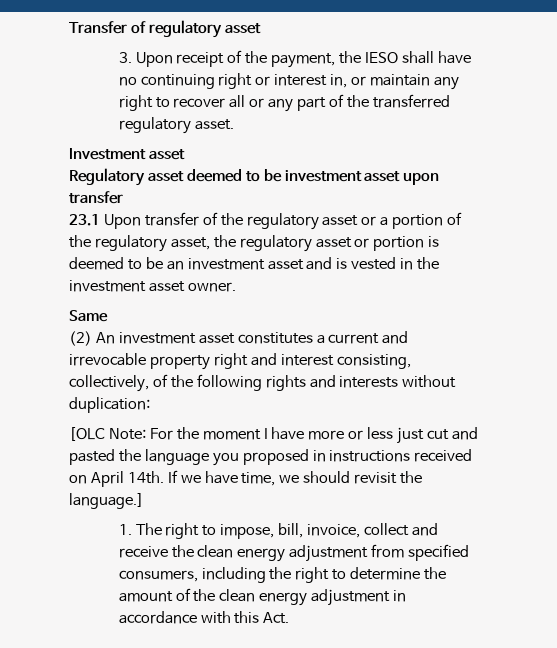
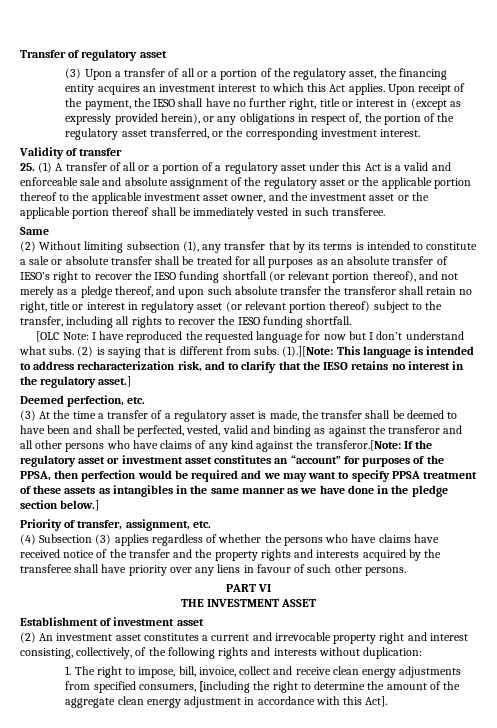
- 3. Upon receipt of the payment, the IESO shall have no continuing right or interest in, or maintain any right to recover all or any part of the transferred regulatory asset.
- Investment asset
- Regulatory asset deemed to be investment asset upon transfer
- 23.1 Upon transfer of the regulatory asset or a portion of the regulatory asset, the regulatory asset or portion is deemed to be an investment asset and is vested in the investment asset owner.
+ (3) Upon a transfer of all or a portion of the regulatory asset, the financing entity acquires an investment interest to which this Act applies. Upon receipt of the payment, the IESO shall have no further right, title or interest in (except as expressly provided herein), or any obligations in respect of, the portion of the regulatory asset transferred, or the corresponding investment interest.
+ Validity of transfer
+ 25. (1) A transfer of all or a portion of a regulatory asset under this Act is a valid and enforceable sale and absolute assignment of the regulatory asset or the applicable portion thereof to the applicable investment asset owner, and the investment asset or the applicable portion thereof shall be immediately vested in such transferee.
  Same
+ (2) Without limiting subsection (1), any transfer that by its terms is intended to constitute a sale or absolute transfer shall be treated for all purposes as an absolute transfer of IESO’s right to recover the IESO funding shortfall (or relevant portion thereof), and not merely as a pledge thereof, and upon such absolute transfer the transferor shall retain no right, title or interest in regulatory asset (or relevant portion thereof) subject to the transfer, including all rights to recover the IESO funding shortfall.
+ [OLC Note: I have reproduced the requested language for now but I don’t understand what subs. (2) is saying that is different from subs. (1).][Note: This language is intended to address recharacterization risk, and to clarify that the IESO retains no interest in the regulatory asset.]
+ Deemed perfection, etc.
+ (3) At the time a transfer of a regulatory asset is made, the transfer shall be deemed to have been and shall be perfected, vested, valid and binding as against the transferor and all other persons who have claims of any kind against the transferor.[Note: If the regulatory asset or investment asset constitutes an “account” for purposes of the PPSA, then perfection would be required and we may want to specify PPSA treatment of these assets as intangibles in the same manner as we have done in the pledge section below.]
+ Priority of transfer, assignment, etc.
+ (4) Subsection (3) applies regardless of whether the persons who have claims have received notice of the transfer and the property rights and interests acquired by the transferee shall have priority over any liens in favour of such other persons.
+ PART VI
+ THE INVESTMENT ASSET
+ Establishment of investment asset
- [OLC Note: For the moment I have more or less just cut and pasted the language you proposed in instructions received on April 14th. If we have time, we should revisit the language.]
- 1. The right to impose, bill, invoice, collect and receive the clean energy adjustment from specified consumers, including the right to determine the amount of the clean energy adjustment in accordance with this Act.
+ 1. The right to impose, bill, invoice, collect and receive clean energy adjustments from specified consumers, [including the right to determine the amount of the aggregate clean energy adjustment in accordance with this Act].

